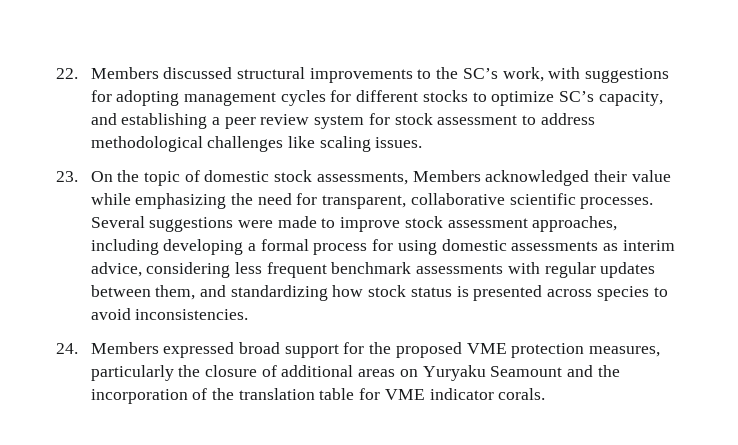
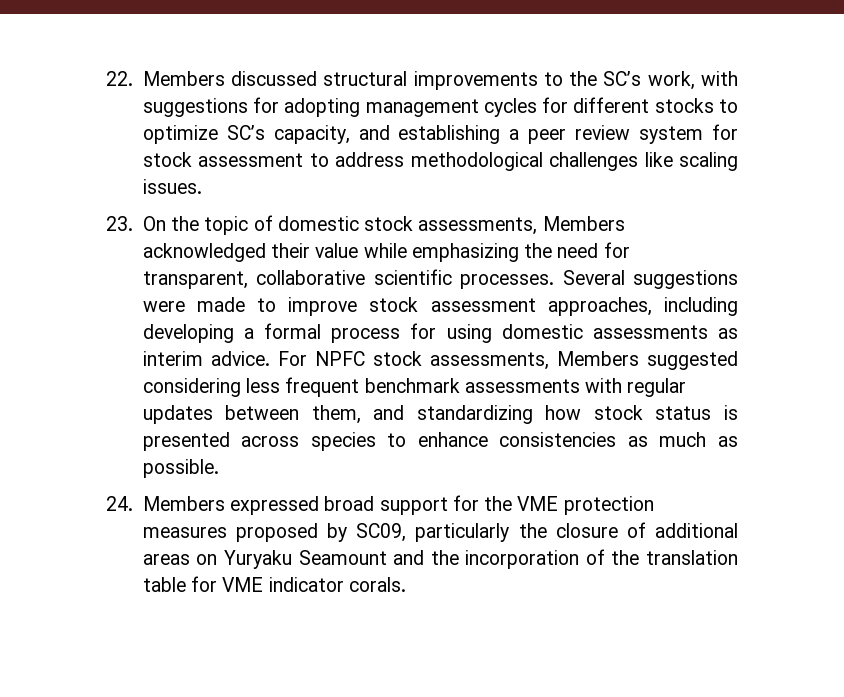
- Several suggestions were made to improve stock assessment approaches, including developing a formal process for using domestic assessments as interim advice, considering less frequent benchmark assessments with regular updates between them, and standardizing how stock status is presented across species to avoid inconsistencies.
+ Several suggestions were made to improve stock assessment approaches, including developing a formal process for using domestic assessments as interim advice. For NPFC stock assessments, Members suggested considering less frequent benchmark assessments with regular updates between them, and standardizing how stock status is presented across species to enhance consistencies as much as possible.
- 24. Members expressed broad support for the proposed VME protection measures, particularly the closure of additional areas on Yuryaku Seamount and the incorporation of the translation table for VME indicator corals.
+ 24. Members expressed broad support for the VME protection measures proposed by SC09, particularly the closure of additional areas on Yuryaku Seamount and the incorporation of the translation table for VME indicator corals.

